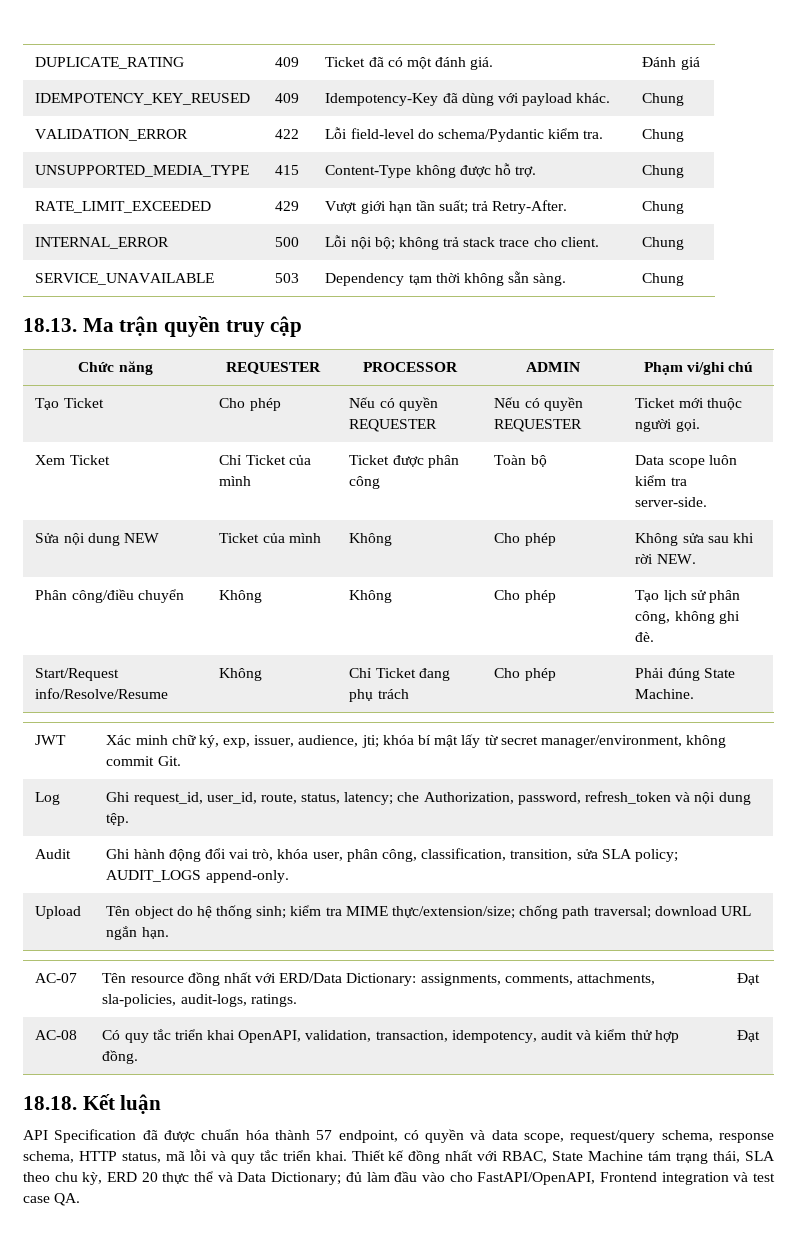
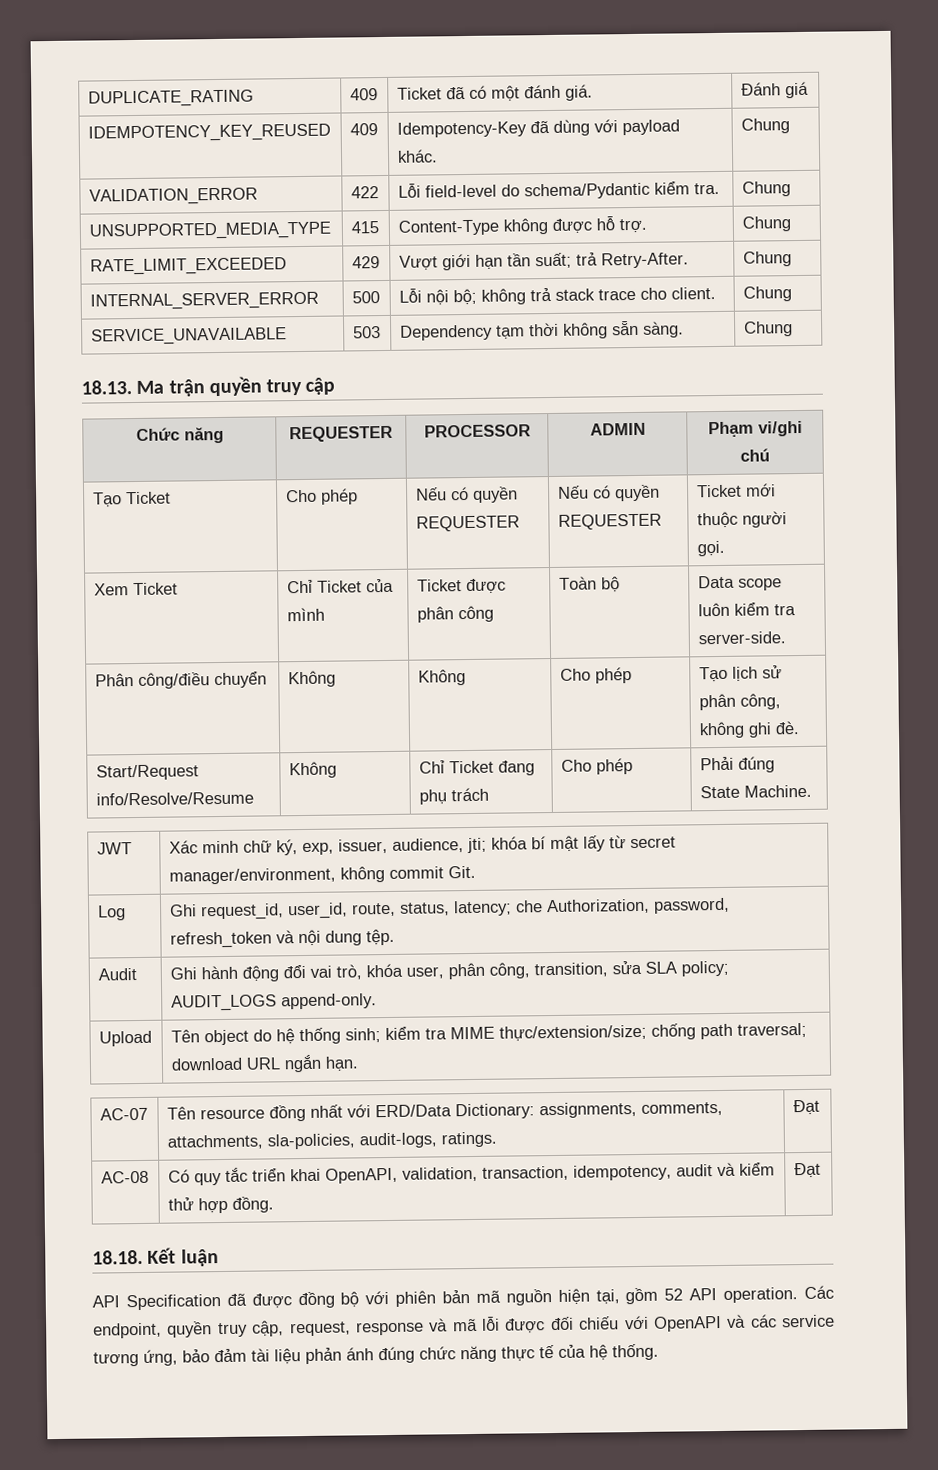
- INTERNAL_ERROR | 500 | Lỗi nội bộ; không trả stack trace cho client. | Chung
+ INTERNAL_SERVER_ERROR | 500 | Lỗi nội bộ; không trả stack trace cho client. | Chung
- Sửa nội dung NEW | Ticket của mình | Không | Cho phép | Không sửa sau khi rời NEW.
- Audit | Ghi hành động đổi vai trò, khóa user, phân công, classification, transition, sửa SLA policy; AUDIT_LOGS append-only.
+ Audit | Ghi hành động đổi vai trò, khóa user, phân công, transition, sửa SLA policy; AUDIT_LOGS append-only.
- API Specification đã được chuẩn hóa thành 57 endpoint, có quyền và data scope, request/query schema, response schema, HTTP status, mã lỗi và quy tắc triển khai. Thiết kế đồng nhất với RBAC, State Machine tám trạng thái, SLA theo chu kỳ, ERD 20 thực thể và Data Dictionary; đủ làm đầu vào cho FastAPI/OpenAPI, Frontend integration và test case QA.
+ API Specification đã được đồng bộ với phiên bản mã nguồn hiện tại, gồm 52 API operation. Các endpoint, quyền truy cập, request, response và mã lỗi được đối chiếu với OpenAPI và các service tương ứng, bảo đảm tài liệu phản ánh đúng chức năng thực tế của hệ thống.

